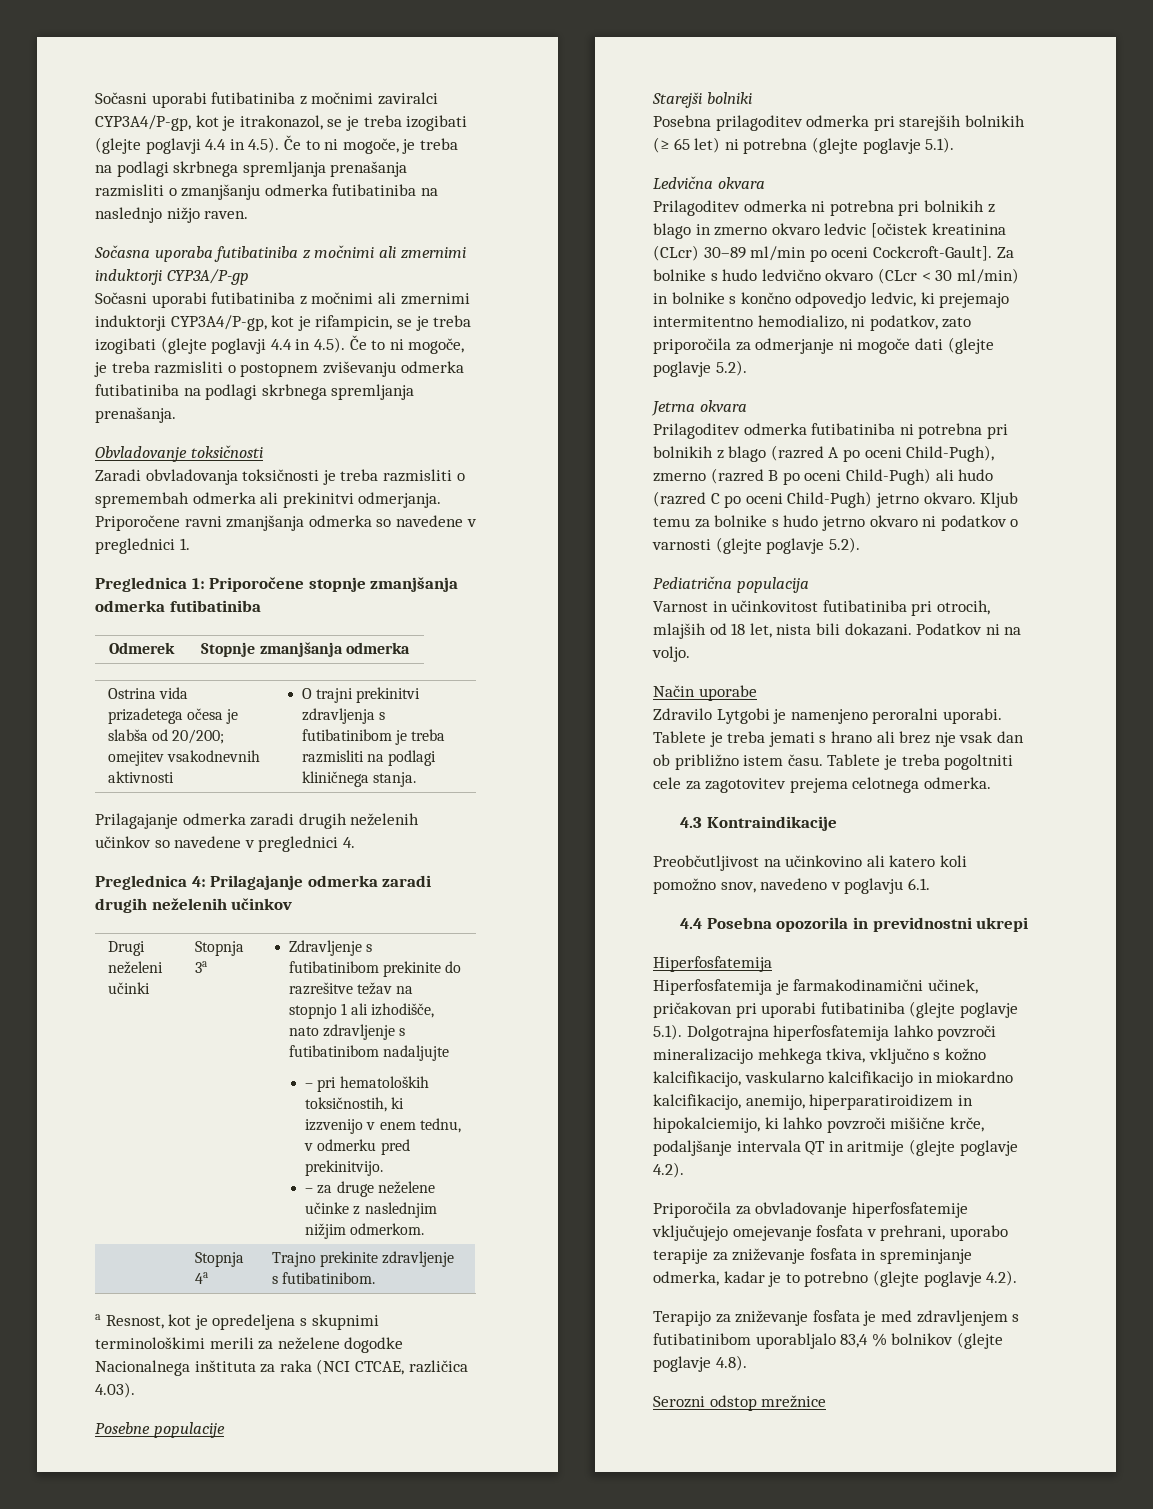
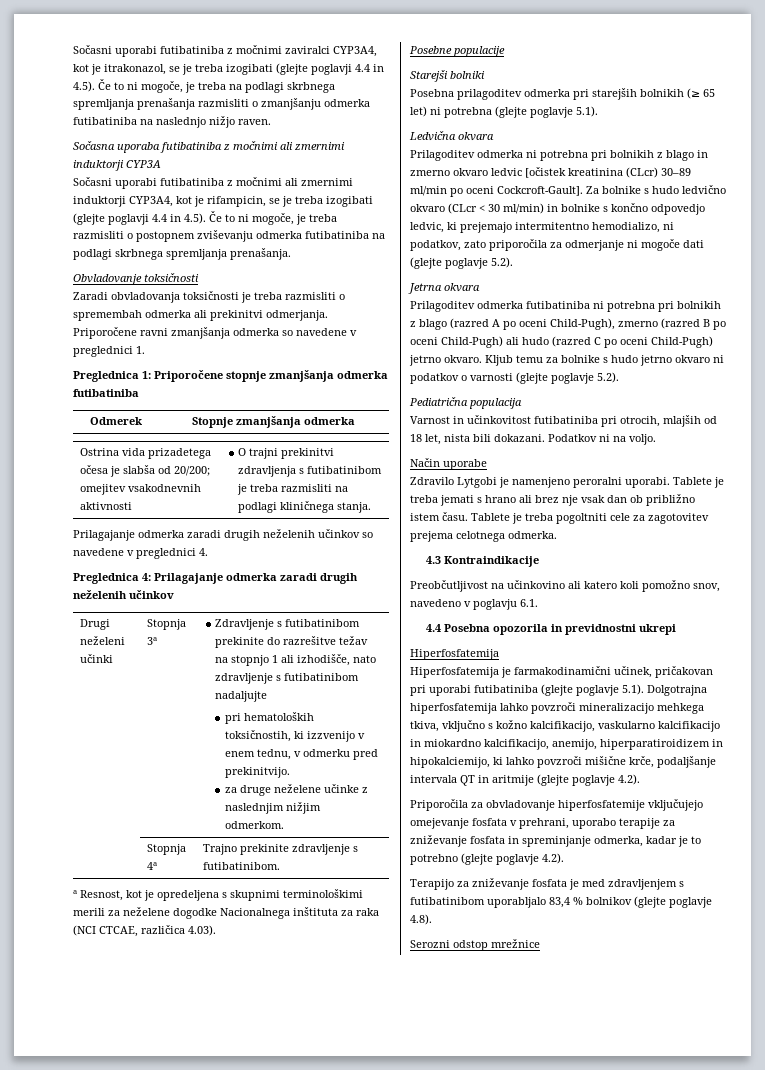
- Sočasni uporabi futibatiniba z močnimi zaviralci CYP3A4/P-gp, kot je itrakonazol, se je treba izogibati (glejte poglavji 4.4 in 4.5). Če to ni mogoče, je treba na podlagi skrbnega spremljanja prenašanja razmisliti o zmanjšanju odmerka futibatiniba na naslednjo nižjo raven.
+ Sočasni uporabi futibatiniba z močnimi zaviralci CYP3A4, kot je itrakonazol, se je treba izogibati (glejte poglavji 4.4 in 4.5). Če to ni mogoče, je treba na podlagi skrbnega spremljanja prenašanja razmisliti o zmanjšanju odmerka futibatiniba na naslednjo nižjo raven.
- Sočasna uporaba futibatiniba z močnimi ali zmernimi induktorji CYP3A/P-gp
+ Sočasna uporaba futibatiniba z močnimi ali zmernimi induktorji CYP3A
- Sočasni uporabi futibatiniba z močnimi ali zmernimi induktorji CYP3A4/P-gp, kot je rifampicin, se je treba izogibati (glejte poglavji 4.4 in 4.5). Če to ni mogoče, je treba razmisliti o postopnem zviševanju odmerka futibatiniba na podlagi skrbnega spremljanja prenašanja.
+ Sočasni uporabi futibatiniba z močnimi ali zmernimi induktorji CYP3A4, kot je rifampicin, se je treba izogibati (glejte poglavji 4.4 in 4.5). Če to ni mogoče, je treba razmisliti o postopnem zviševanju odmerka futibatiniba na podlagi skrbnega spremljanja prenašanja.
- – pri hematoloških toksičnostih, ki izzvenijo v enem tednu, v odmerku pred prekinitvijo.
+ pri hematoloških toksičnostih, ki izzvenijo v enem tednu, v odmerku pred prekinitvijo.
- – za druge neželene učinke z naslednjim nižjim odmerkom.
+ za druge neželene učinke z naslednjim nižjim odmerkom.

